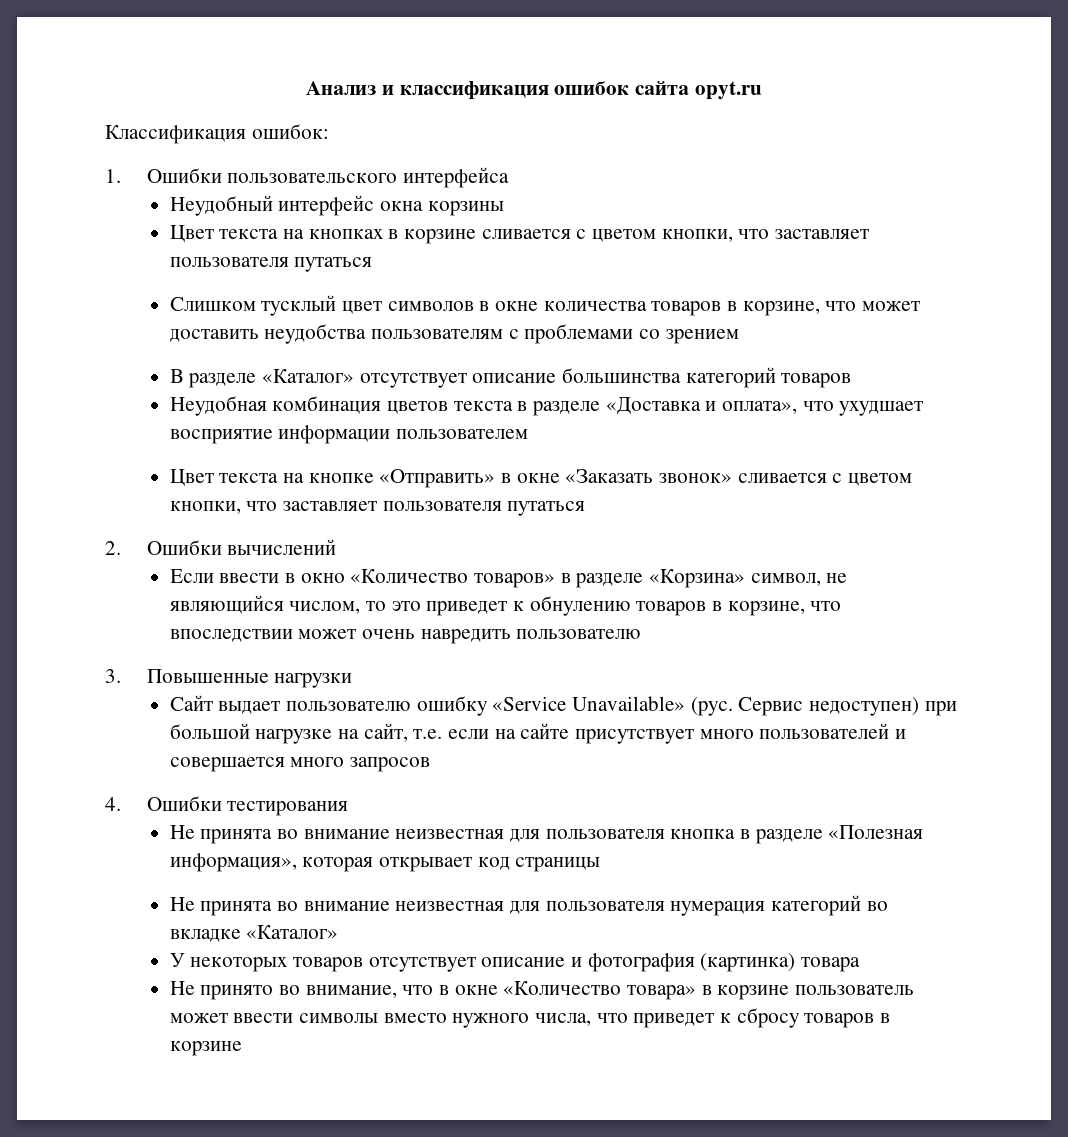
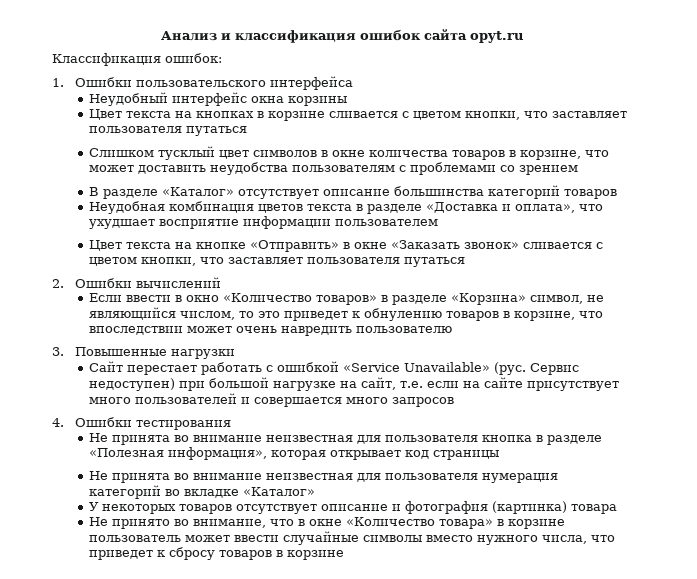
- Сайт выдает пользователю ошибку «Service Unavailable» (рус.
+ Сайт перестает работать с ошибкой «Service Unavailable» (рус.
- Не принято во внимание, что в окне «Количество товара» в корзине пользователь может ввести символы вместо нужного числа, что приведет к сбросу товаров в корзине
+ Не принято во внимание, что в окне «Количество товара» в корзине пользователь может ввести случайные символы вместо нужного числа, что приведет к сбросу товаров в корзине

